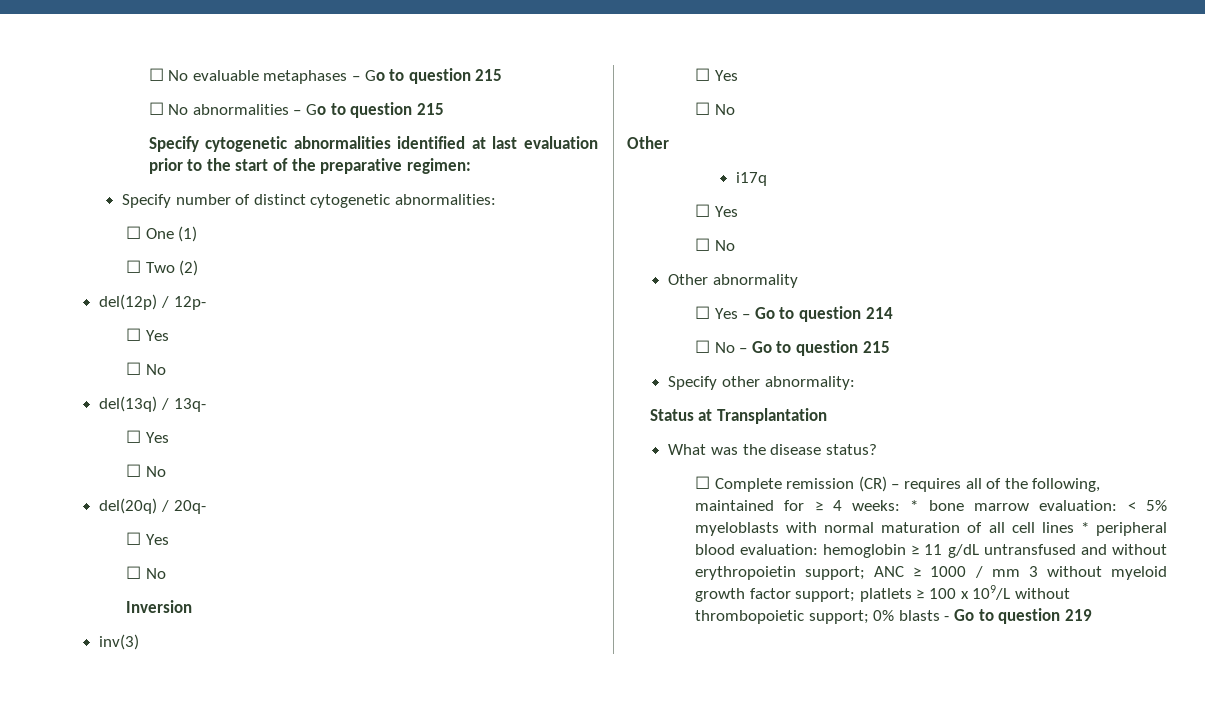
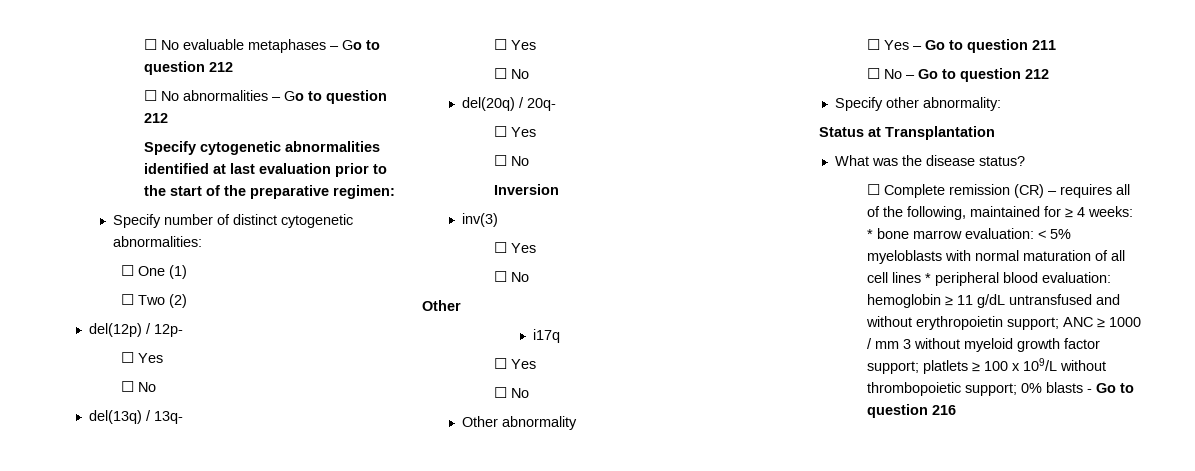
- ☐ No evaluable metaphases – Go to question 215
+ ☐ No evaluable metaphases – Go to question 212
- ☐ No abnormalities – Go to question 215
+ ☐ No abnormalities – Go to question 212
- ☐ Yes – Go to question 214
+ ☐ Yes – Go to question 211
- ☐ No – Go to question 215
+ ☐ No – Go to question 212
- 0% blasts - Go to question 219
+ 0% blasts - Go to question 216

